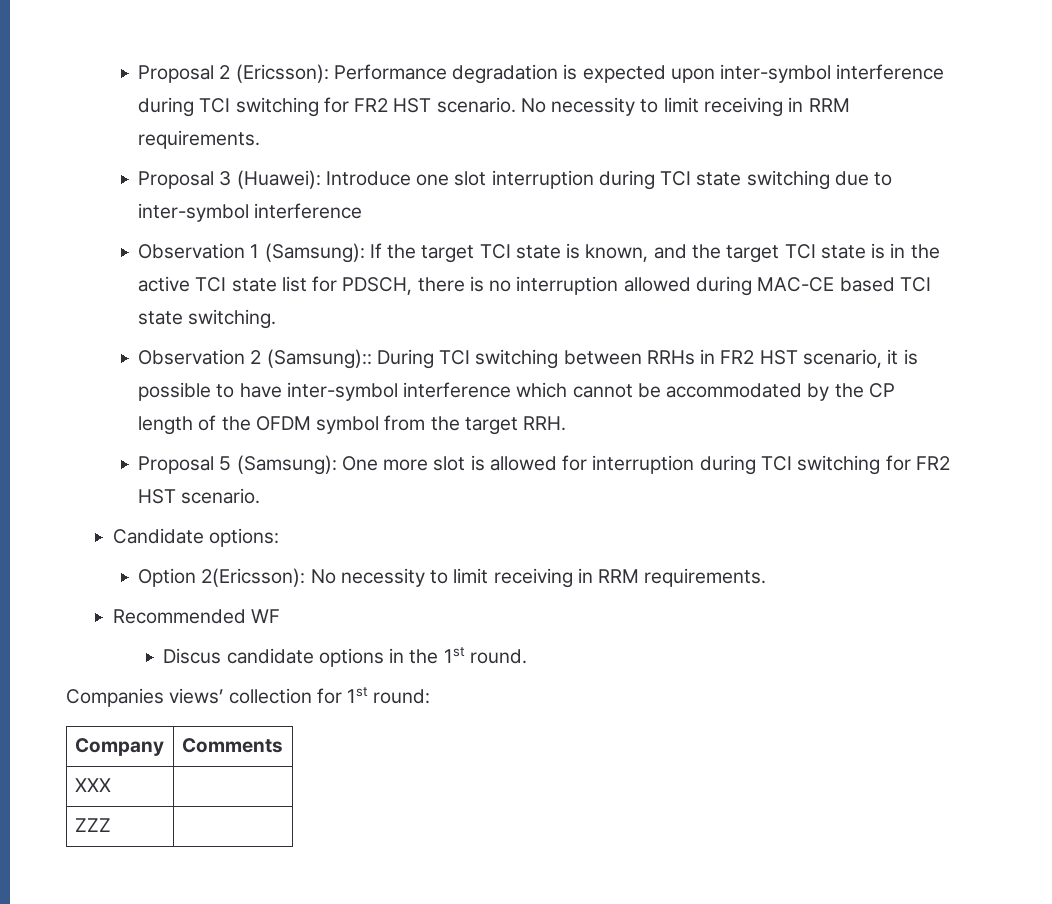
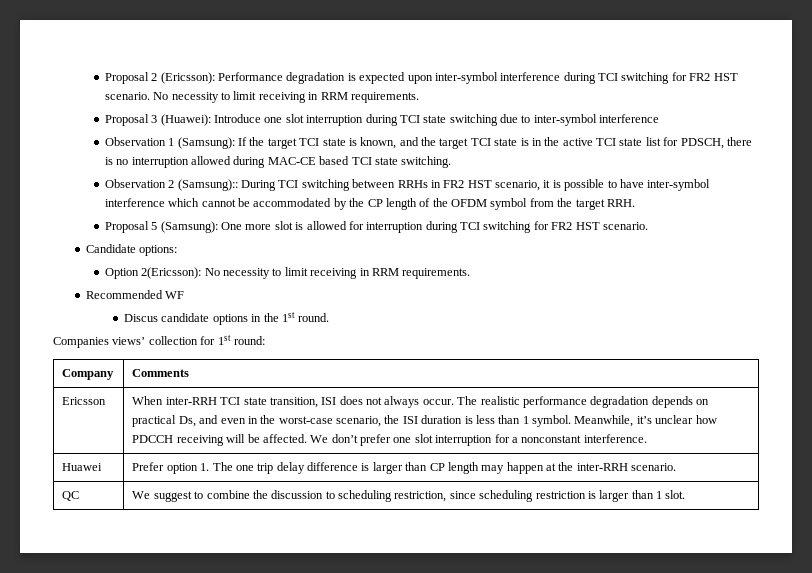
- XXX |
- ZZZ |
+ Ericsson | When inter-RRH TCI state transition, ISI does not always occur. The realistic performance degradation depends on practical Ds, and even in the worst-case scenario, the ISI duration is less than 1 symbol. Meanwhile, it’s unclear how PDCCH receiving will be affected. We don’t prefer one slot interruption for a nonconstant interference.
+ Huawei | Prefer option 1. The one trip delay difference is larger than CP length may happen at the inter-RRH scenario.
+ QC | We suggest to combine the discussion to scheduling restriction, since scheduling restriction is larger than 1 slot.

